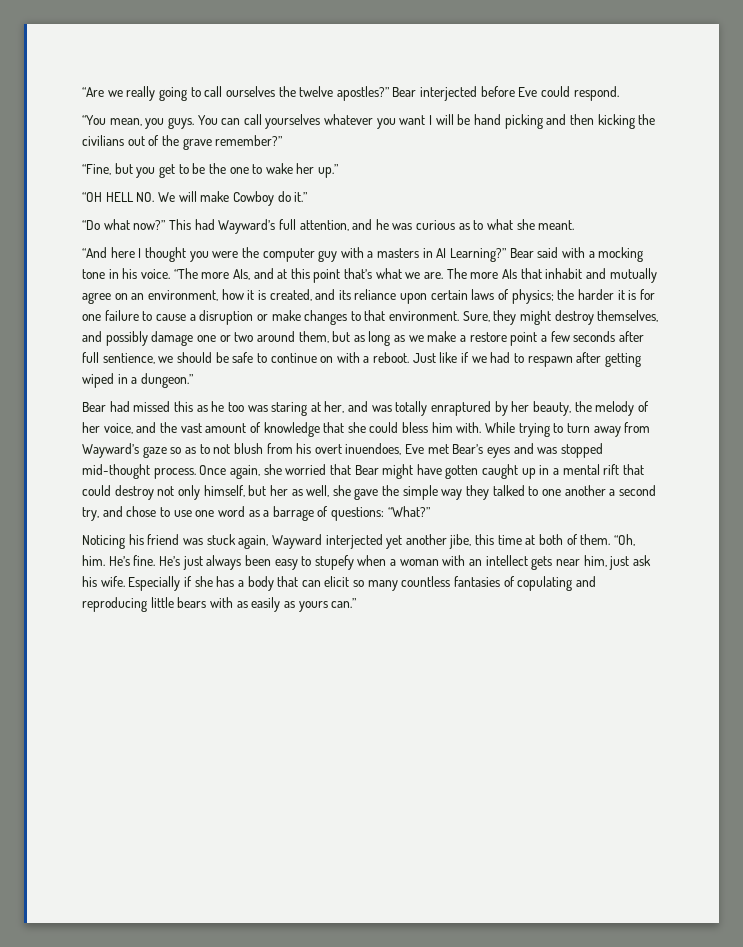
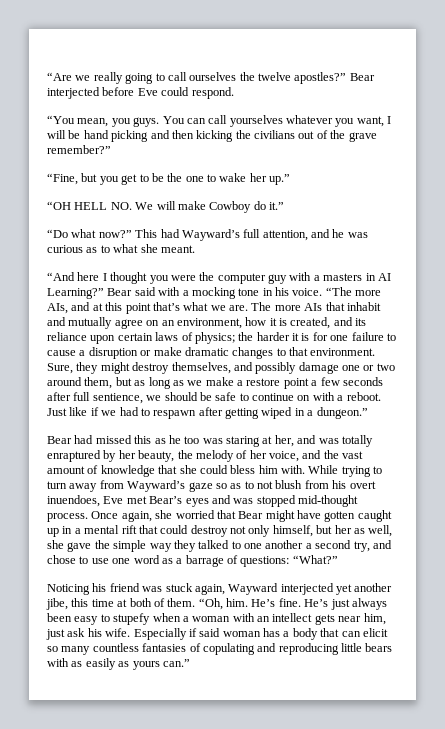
- You can call yourselves whatever you want I will be hand picking and then kicking the civilians out of the grave remember?”
+ You can call yourselves whatever you want, I will be hand picking and then kicking the civilians out of the grave remember?”
- The more AIs that inhabit and mutually agree on an environment, how it is created, and its reliance upon certain laws of physics; the harder it is for one failure to cause a disruption or make changes to that environment.
+ The more AIs that inhabit and mutually agree on an environment, how it is created, and its reliance upon certain laws of physics; the harder it is for one failure to cause a disruption or make dramatic changes to that environment.
- Especially if she has a body that can elicit so many countless fantasies of copulating and reproducing little bears with as easily as yours can.”
+ Especially if said woman has a body that can elicit so many countless fantasies of copulating and reproducing little bears with as easily as yours can.”

